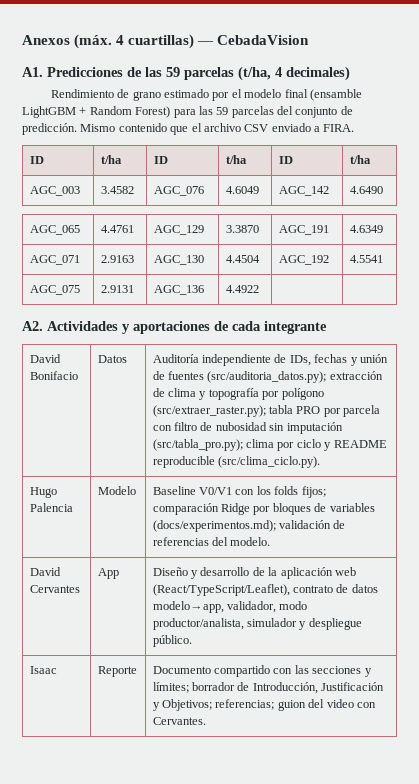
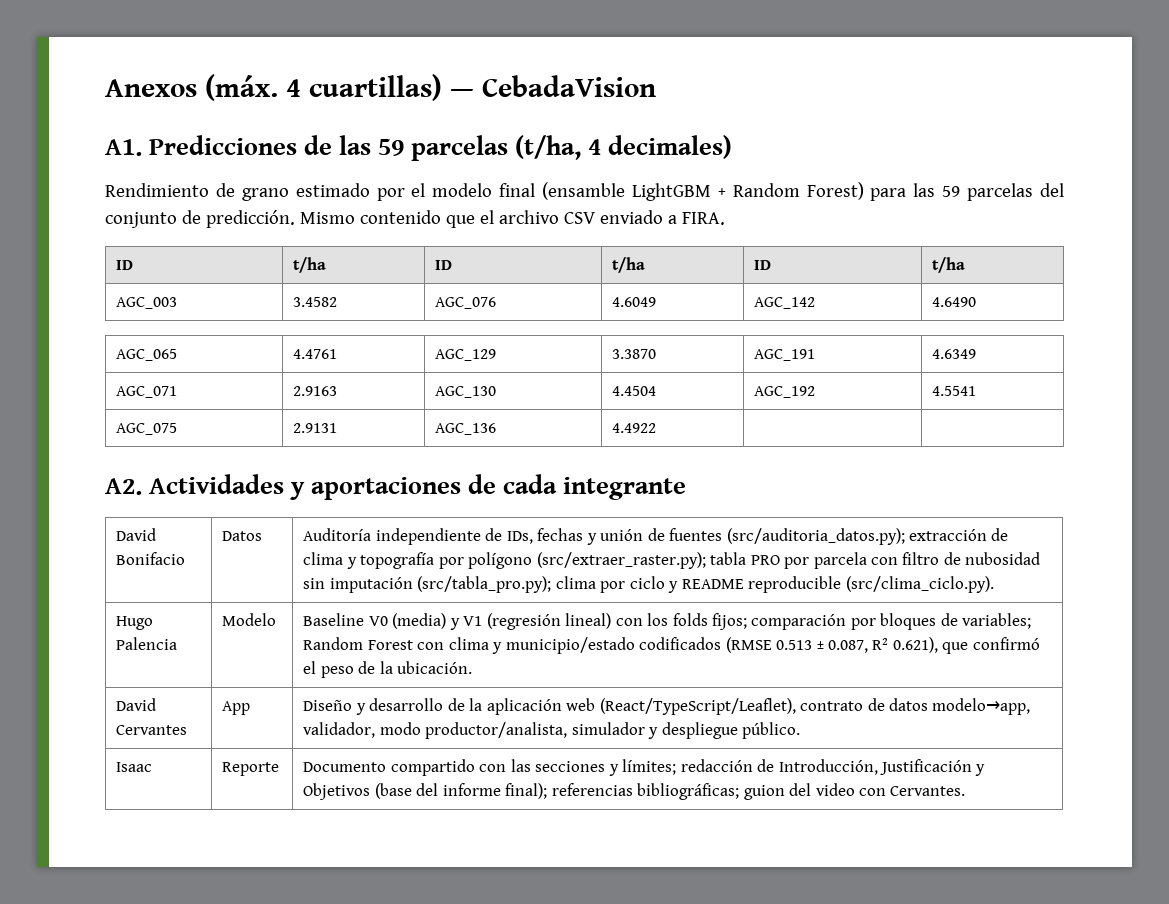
- Hugo Palencia | Modelo | Baseline V0/V1 con los folds fijos; comparación Ridge por bloques de variables (docs/experimentos.md); validación de referencias del modelo.
+ Hugo Palencia | Modelo | Baseline V0 (media) y V1 (regresión lineal) con los folds fijos; comparación por bloques de variables; Random Forest con clima y municipio/estado codificados (RMSE 0.513 ± 0.087, R² 0.621), que confirmó el peso de la ubicación.
- Isaac | Reporte | Documento compartido con las secciones y límites; borrador de Introducción, Justificación y Objetivos; referencias; guion del video con Cervantes.
+ Isaac | Reporte | Documento compartido con las secciones y límites; redacción de Introducción, Justificación y Objetivos (base del informe final); referencias bibliográficas; guion del video con Cervantes.

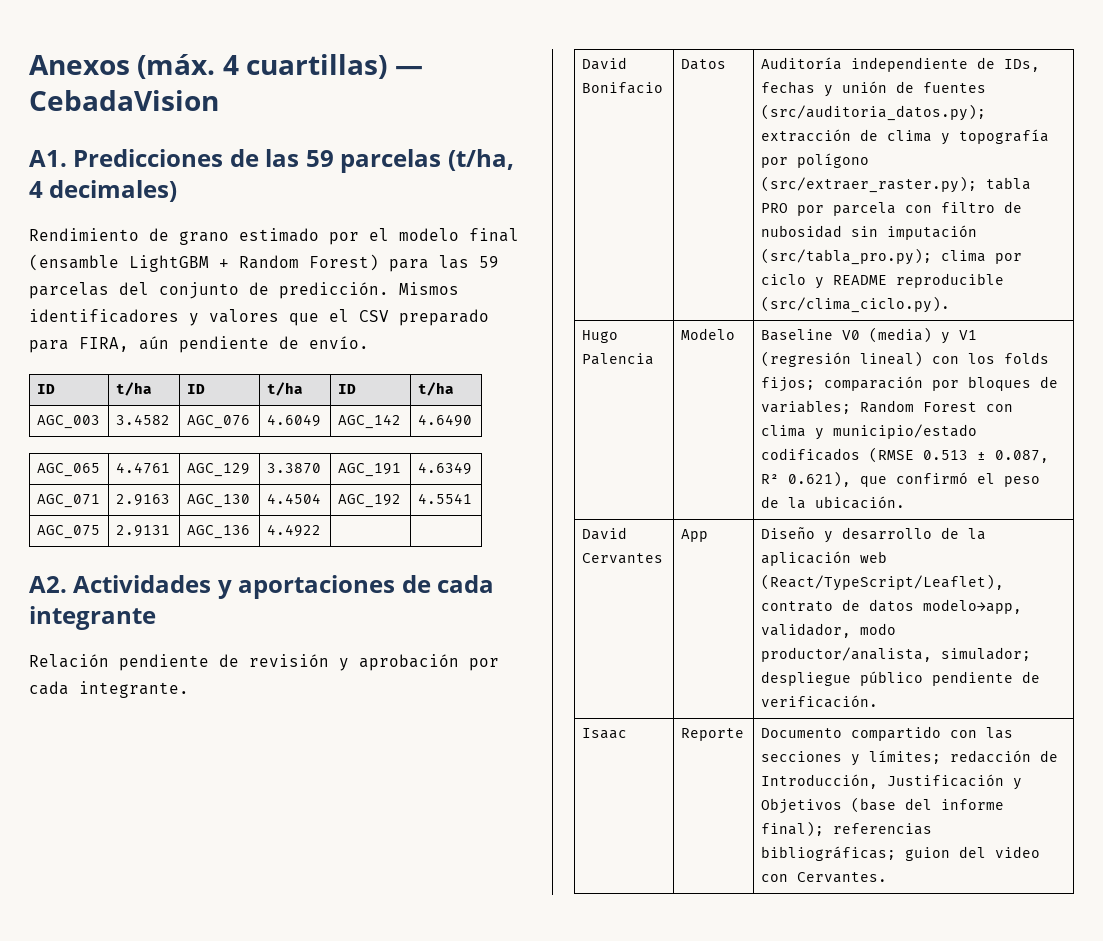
- Mismo contenido que el archivo CSV enviado a FIRA.
+ Mismos identificadores y valores que el CSV preparado para FIRA, aún pendiente de envío.
+ Relación pendiente de revisión y aprobación por cada integrante.
- David Cervantes | App | Diseño y desarrollo de la aplicación web (React/TypeScript/Leaflet), contrato de datos modelo→app, validador, modo productor/analista, simulador y despliegue público.
+ David Cervantes | App | Diseño y desarrollo de la aplicación web (React/TypeScript/Leaflet), contrato de datos modelo→app, validador, modo productor/analista, simulador; despliegue público pendiente de verificación.

